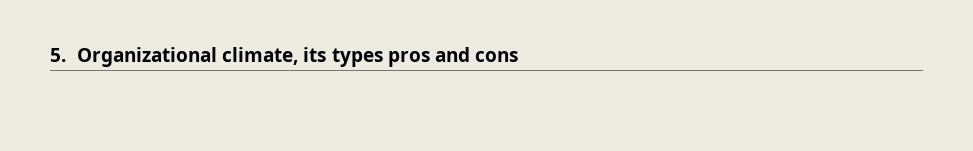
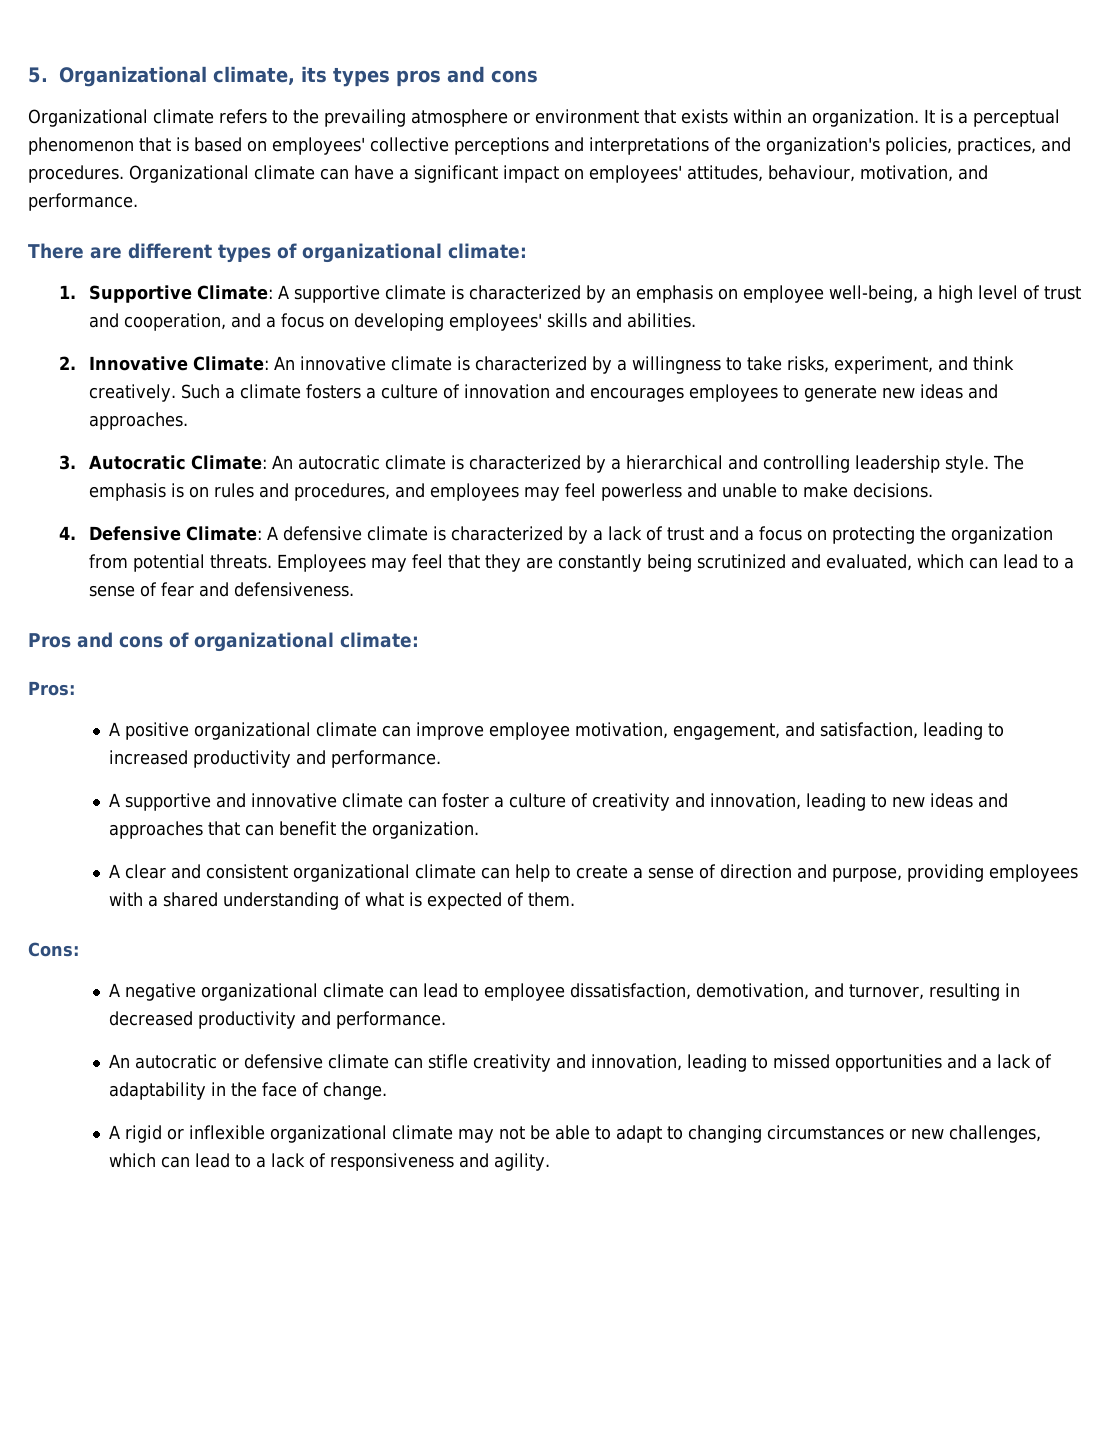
+ Organizational climate refers to the prevailing atmosphere or environment that exists within an organization. It is a perceptual phenomenon that is based on employees' collective perceptions and interpretations of the organization's policies, practices, and procedures. Organizational climate can have a significant impact on employees' attitudes, behaviour, motivation, and performance.
+ There are different types of organizational climate:
+ 1. Supportive Climate: A supportive climate is characterized by an emphasis on employee well-being, a high level of trust and cooperation, and a focus on developing employees' skills and abilities.
+ 2. Innovative Climate: An innovative climate is characterized by a willingness to take risks, experiment, and think creatively. Such a climate fosters a culture of innovation and encourages employees to generate new ideas and approaches.
+ 3. Autocratic Climate: An autocratic climate is characterized by a hierarchical and controlling leadership style. The emphasis is on rules and procedures, and employees may feel powerless and unable to make decisions.
+ 4. Defensive Climate: A defensive climate is characterized by a lack of trust and a focus on protecting the organization from potential threats. Employees may feel that they are constantly being scrutinized and evaluated, which can lead to a sense of fear and defensiveness.
+ Pros and cons of organizational climate:
+ Pros:
+ A positive organizational climate can improve employee motivation, engagement, and satisfaction, leading to increased productivity and performance.
+ A supportive and innovative climate can foster a culture of creativity and innovation, leading to new ideas and approaches that can benefit the organization.
+ A clear and consistent organizational climate can help to create a sense of direction and purpose, providing employees with a shared understanding of what is expected of them.
+ Cons:
+ A negative organizational climate can lead to employee dissatisfaction, demotivation, and turnover, resulting in decreased productivity and performance.
+ An autocratic or defensive climate can stifle creativity and innovation, leading to missed opportunities and a lack of adaptability in the face of change.
+ A rigid or inflexible organizational climate may not be able to adapt to changing circumstances or new challenges, which can lead to a lack of responsiveness and agility.

